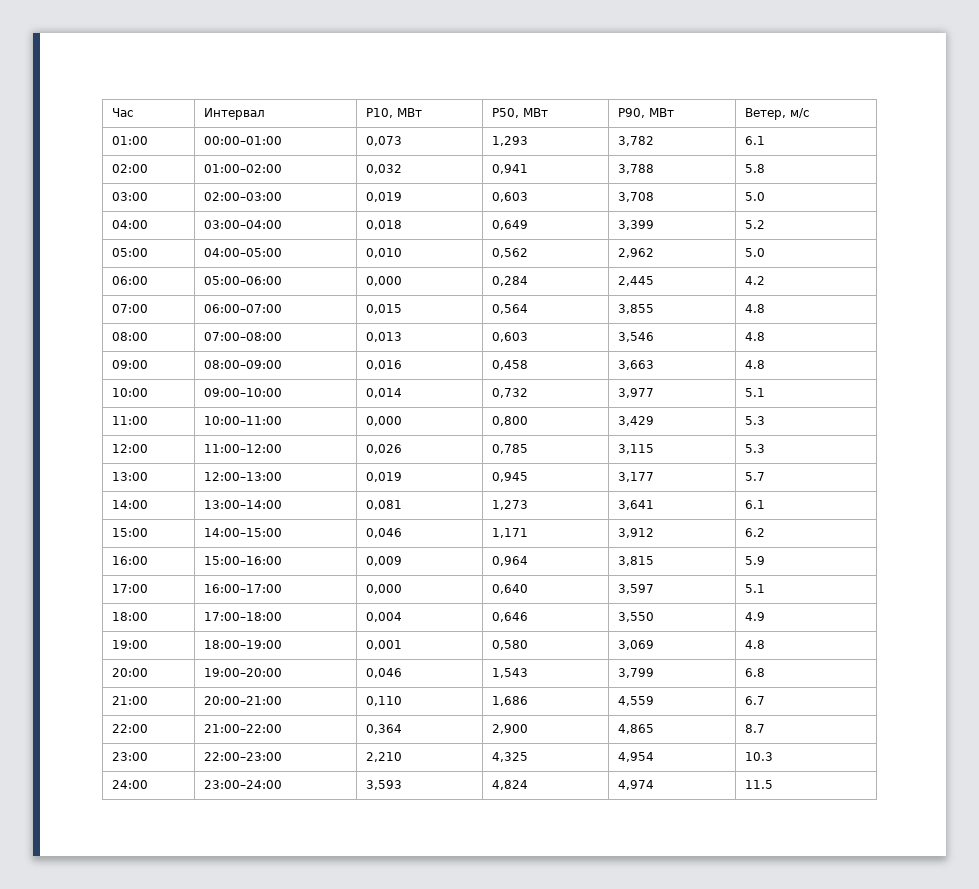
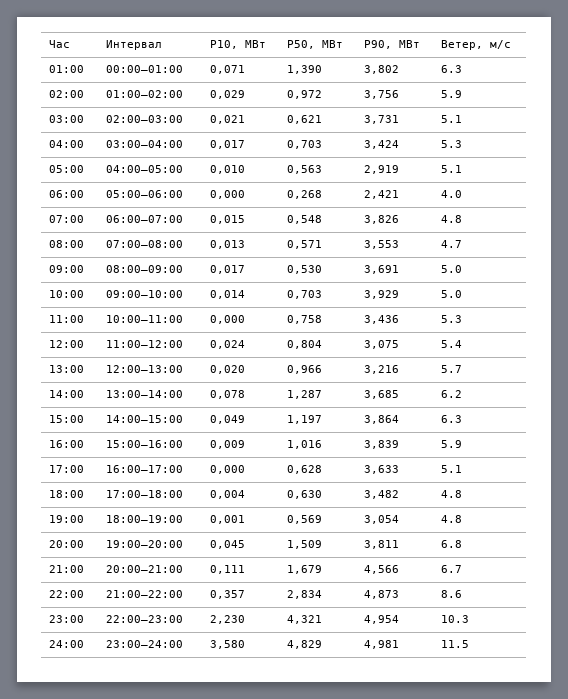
- 01:00 | 00:00–01:00 | 0,073 | 1,293 | 3,782 | 6.1
- 02:00 | 01:00–02:00 | 0,032 | 0,941 | 3,788 | 5.8
- 03:00 | 02:00–03:00 | 0,019 | 0,603 | 3,708 | 5.0
- 04:00 | 03:00–04:00 | 0,018 | 0,649 | 3,399 | 5.2
+ 01:00 | 00:00–01:00 | 0,071 | 1,390 | 3,802 | 6.3
+ 02:00 | 01:00–02:00 | 0,029 | 0,972 | 3,756 | 5.9
+ 03:00 | 02:00–03:00 | 0,021 | 0,621 | 3,731 | 5.1
+ 04:00 | 03:00–04:00 | 0,017 | 0,703 | 3,424 | 5.3
- 05:00 | 04:00–05:00 | 0,010 | 0,562 | 2,962 | 5.0
+ 05:00 | 04:00–05:00 | 0,010 | 0,563 | 2,919 | 5.1
- 06:00 | 05:00–06:00 | 0,000 | 0,284 | 2,445 | 4.2
+ 06:00 | 05:00–06:00 | 0,000 | 0,268 | 2,421 | 4.0
- 07:00 | 06:00–07:00 | 0,015 | 0,564 | 3,855 | 4.8
+ 07:00 | 06:00–07:00 | 0,015 | 0,548 | 3,826 | 4.8
- 08:00 | 07:00–08:00 | 0,013 | 0,603 | 3,546 | 4.8
+ 08:00 | 07:00–08:00 | 0,013 | 0,571 | 3,553 | 4.7
- 09:00 | 08:00–09:00 | 0,016 | 0,458 | 3,663 | 4.8
+ 09:00 | 08:00–09:00 | 0,017 | 0,530 | 3,691 | 5.0
- 10:00 | 09:00–10:00 | 0,014 | 0,732 | 3,977 | 5.1
+ 10:00 | 09:00–10:00 | 0,014 | 0,703 | 3,929 | 5.0
- 11:00 | 10:00–11:00 | 0,000 | 0,800 | 3,429 | 5.3
+ 11:00 | 10:00–11:00 | 0,000 | 0,758 | 3,436 | 5.3
- 12:00 | 11:00–12:00 | 0,026 | 0,785 | 3,115 | 5.3
+ 12:00 | 11:00–12:00 | 0,024 | 0,804 | 3,075 | 5.4
- 13:00 | 12:00–13:00 | 0,019 | 0,945 | 3,177 | 5.7
+ 13:00 | 12:00–13:00 | 0,020 | 0,966 | 3,216 | 5.7
- 14:00 | 13:00–14:00 | 0,081 | 1,273 | 3,641 | 6.1
- 15:00 | 14:00–15:00 | 0,046 | 1,171 | 3,912 | 6.2
+ 14:00 | 13:00–14:00 | 0,078 | 1,287 | 3,685 | 6.2
+ 15:00 | 14:00–15:00 | 0,049 | 1,197 | 3,864 | 6.3
- 16:00 | 15:00–16:00 | 0,009 | 0,964 | 3,815 | 5.9
+ 16:00 | 15:00–16:00 | 0,009 | 1,016 | 3,839 | 5.9
- 17:00 | 16:00–17:00 | 0,000 | 0,640 | 3,597 | 5.1
+ 17:00 | 16:00–17:00 | 0,000 | 0,628 | 3,633 | 5.1
- 18:00 | 17:00–18:00 | 0,004 | 0,646 | 3,550 | 4.9
+ 18:00 | 17:00–18:00 | 0,004 | 0,630 | 3,482 | 4.8
- 19:00 | 18:00–19:00 | 0,001 | 0,580 | 3,069 | 4.8
+ 19:00 | 18:00–19:00 | 0,001 | 0,569 | 3,054 | 4.8
- 20:00 | 19:00–20:00 | 0,046 | 1,543 | 3,799 | 6.8
+ 20:00 | 19:00–20:00 | 0,045 | 1,509 | 3,811 | 6.8
- 21:00 | 20:00–21:00 | 0,110 | 1,686 | 4,559 | 6.7
+ 21:00 | 20:00–21:00 | 0,111 | 1,679 | 4,566 | 6.7
- 22:00 | 21:00–22:00 | 0,364 | 2,900 | 4,865 | 8.7
+ 22:00 | 21:00–22:00 | 0,357 | 2,834 | 4,873 | 8.6
- 23:00 | 22:00–23:00 | 2,210 | 4,325 | 4,954 | 10.3
+ 23:00 | 22:00–23:00 | 2,230 | 4,321 | 4,954 | 10.3
- 24:00 | 23:00–24:00 | 3,593 | 4,824 | 4,974 | 11.5
+ 24:00 | 23:00–24:00 | 3,580 | 4,829 | 4,981 | 11.5

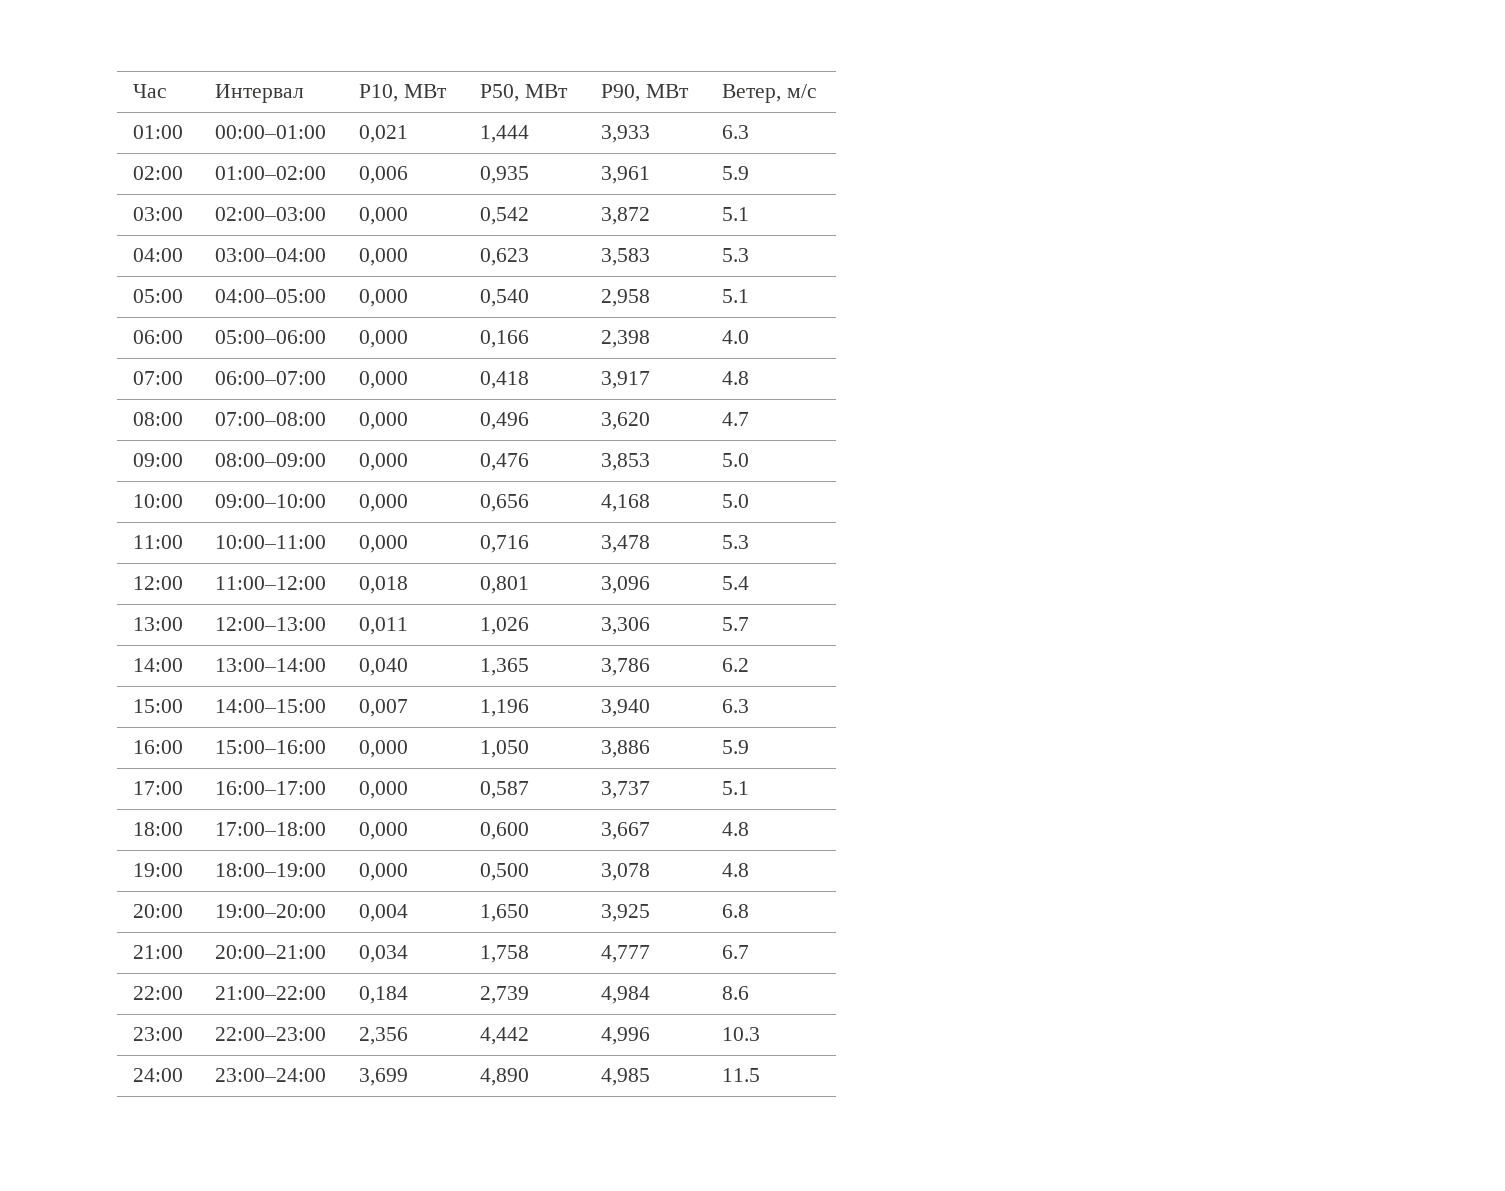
- 01:00 | 00:00–01:00 | 0,071 | 1,390 | 3,802 | 6.3
+ 01:00 | 00:00–01:00 | 0,021 | 1,444 | 3,933 | 6.3
- 02:00 | 01:00–02:00 | 0,029 | 0,972 | 3,756 | 5.9
+ 02:00 | 01:00–02:00 | 0,006 | 0,935 | 3,961 | 5.9
- 03:00 | 02:00–03:00 | 0,021 | 0,621 | 3,731 | 5.1
+ 03:00 | 02:00–03:00 | 0,000 | 0,542 | 3,872 | 5.1
- 04:00 | 03:00–04:00 | 0,017 | 0,703 | 3,424 | 5.3
+ 04:00 | 03:00–04:00 | 0,000 | 0,623 | 3,583 | 5.3
- 05:00 | 04:00–05:00 | 0,010 | 0,563 | 2,919 | 5.1
+ 05:00 | 04:00–05:00 | 0,000 | 0,540 | 2,958 | 5.1
- 06:00 | 05:00–06:00 | 0,000 | 0,268 | 2,421 | 4.0
+ 06:00 | 05:00–06:00 | 0,000 | 0,166 | 2,398 | 4.0
- 07:00 | 06:00–07:00 | 0,015 | 0,548 | 3,826 | 4.8
+ 07:00 | 06:00–07:00 | 0,000 | 0,418 | 3,917 | 4.8
- 08:00 | 07:00–08:00 | 0,013 | 0,571 | 3,553 | 4.7
+ 08:00 | 07:00–08:00 | 0,000 | 0,496 | 3,620 | 4.7
- 09:00 | 08:00–09:00 | 0,017 | 0,530 | 3,691 | 5.0
+ 09:00 | 08:00–09:00 | 0,000 | 0,476 | 3,853 | 5.0
- 10:00 | 09:00–10:00 | 0,014 | 0,703 | 3,929 | 5.0
+ 10:00 | 09:00–10:00 | 0,000 | 0,656 | 4,168 | 5.0
- 11:00 | 10:00–11:00 | 0,000 | 0,758 | 3,436 | 5.3
+ 11:00 | 10:00–11:00 | 0,000 | 0,716 | 3,478 | 5.3
- 12:00 | 11:00–12:00 | 0,024 | 0,804 | 3,075 | 5.4
+ 12:00 | 11:00–12:00 | 0,018 | 0,801 | 3,096 | 5.4
- 13:00 | 12:00–13:00 | 0,020 | 0,966 | 3,216 | 5.7
+ 13:00 | 12:00–13:00 | 0,011 | 1,026 | 3,306 | 5.7
- 14:00 | 13:00–14:00 | 0,078 | 1,287 | 3,685 | 6.2
+ 14:00 | 13:00–14:00 | 0,040 | 1,365 | 3,786 | 6.2
- 15:00 | 14:00–15:00 | 0,049 | 1,197 | 3,864 | 6.3
+ 15:00 | 14:00–15:00 | 0,007 | 1,196 | 3,940 | 6.3
- 16:00 | 15:00–16:00 | 0,009 | 1,016 | 3,839 | 5.9
+ 16:00 | 15:00–16:00 | 0,000 | 1,050 | 3,886 | 5.9
- 17:00 | 16:00–17:00 | 0,000 | 0,628 | 3,633 | 5.1
+ 17:00 | 16:00–17:00 | 0,000 | 0,587 | 3,737 | 5.1
- 18:00 | 17:00–18:00 | 0,004 | 0,630 | 3,482 | 4.8
+ 18:00 | 17:00–18:00 | 0,000 | 0,600 | 3,667 | 4.8
- 19:00 | 18:00–19:00 | 0,001 | 0,569 | 3,054 | 4.8
+ 19:00 | 18:00–19:00 | 0,000 | 0,500 | 3,078 | 4.8
- 20:00 | 19:00–20:00 | 0,045 | 1,509 | 3,811 | 6.8
+ 20:00 | 19:00–20:00 | 0,004 | 1,650 | 3,925 | 6.8
- 21:00 | 20:00–21:00 | 0,111 | 1,679 | 4,566 | 6.7
+ 21:00 | 20:00–21:00 | 0,034 | 1,758 | 4,777 | 6.7
- 22:00 | 21:00–22:00 | 0,357 | 2,834 | 4,873 | 8.6
+ 22:00 | 21:00–22:00 | 0,184 | 2,739 | 4,984 | 8.6
- 23:00 | 22:00–23:00 | 2,230 | 4,321 | 4,954 | 10.3
+ 23:00 | 22:00–23:00 | 2,356 | 4,442 | 4,996 | 10.3
- 24:00 | 23:00–24:00 | 3,580 | 4,829 | 4,981 | 11.5
+ 24:00 | 23:00–24:00 | 3,699 | 4,890 | 4,985 | 11.5

